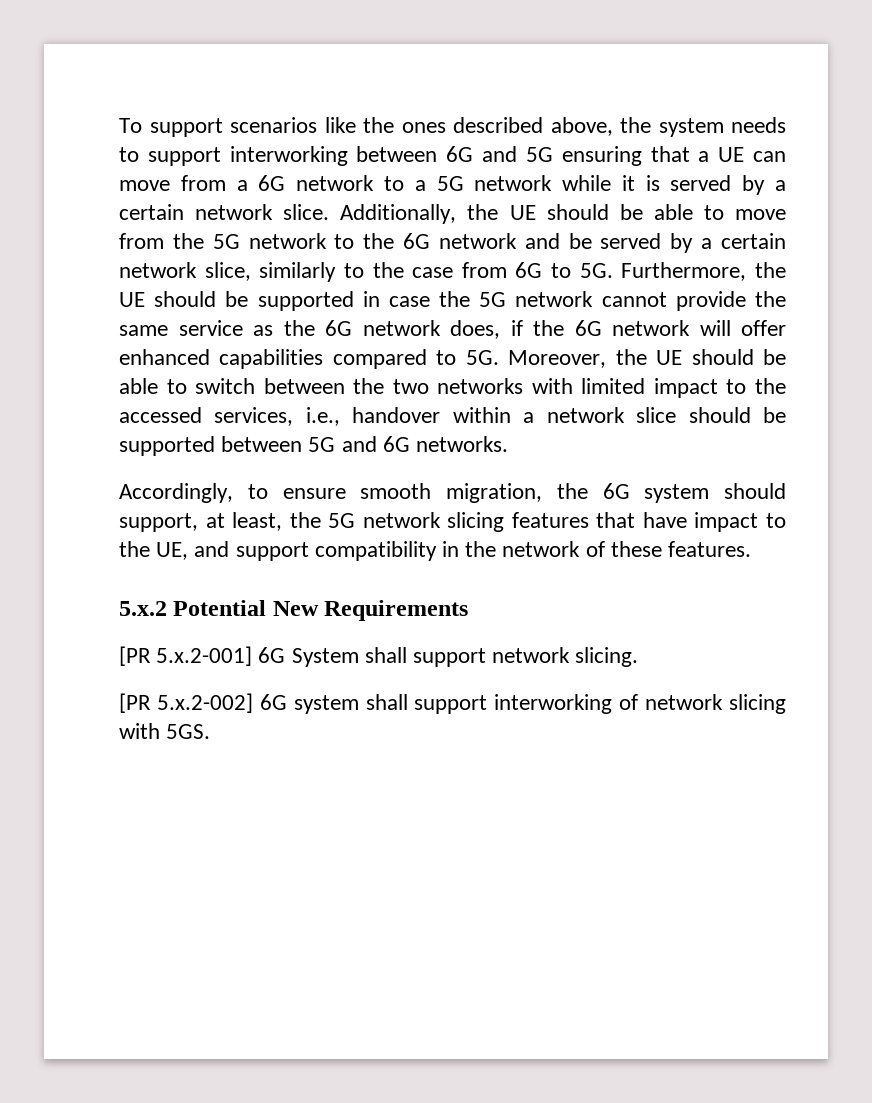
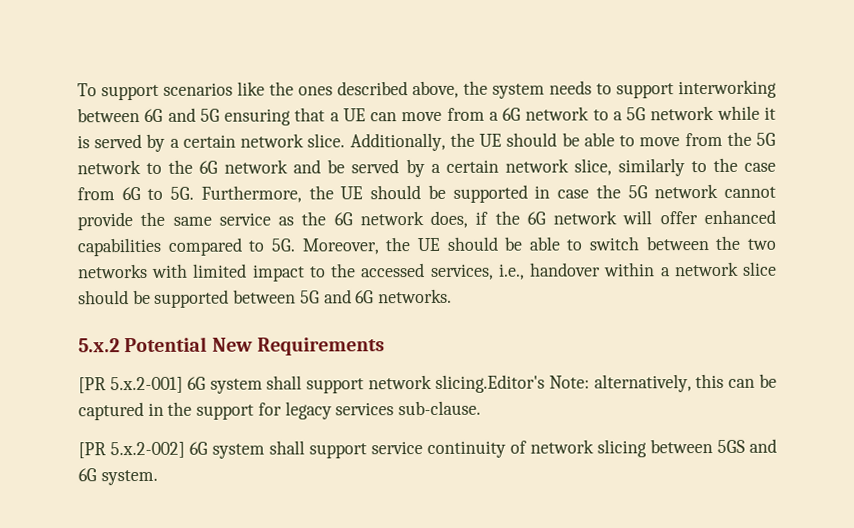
- Accordingly, to ensure smooth migration, the 6G system should support, at least, the 5G network slicing features that have impact to the UE, and support compatibility in the network of these features.
- [PR 5.x.2-001] 6G System shall support network slicing.
+ [PR 5.x.2-001] 6G system shall support network slicing.Editor's Note: alternatively, this can be captured in the support for legacy services sub-clause.
- [PR 5.x.2-002] 6G system shall support interworking of network slicing with 5GS.
+ [PR 5.x.2-002] 6G system shall support service continuity of network slicing between 5GS and 6G system.

